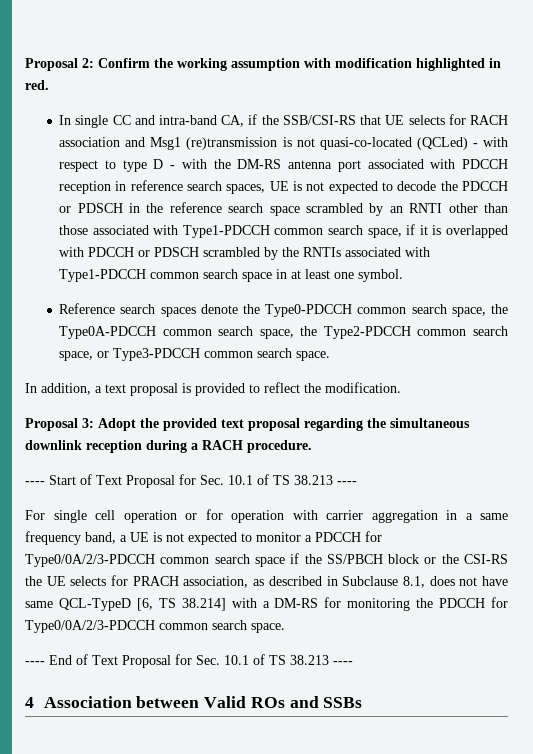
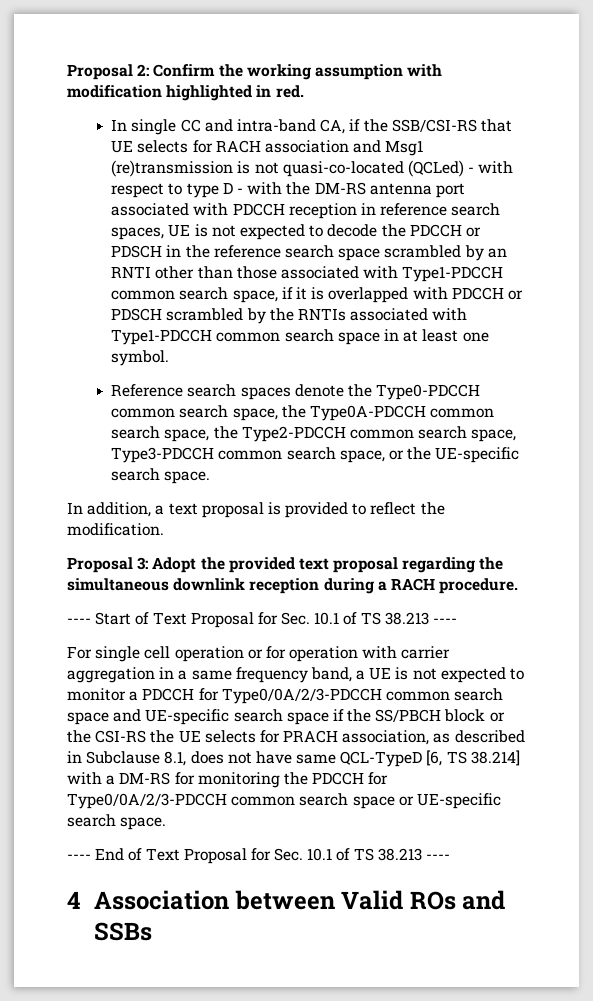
- Reference search spaces denote the Type0-PDCCH common search space, the Type0A-PDCCH common search space, the Type2-PDCCH common search space, or Type3-PDCCH common search space.
+ Reference search spaces denote the Type0-PDCCH common search space, the Type0A-PDCCH common search space, the Type2-PDCCH common search space, Type3-PDCCH common search space, or the UE-specific search space.
- For single cell operation or for operation with carrier aggregation in a same frequency band, a UE is not expected to monitor a PDCCH for Type0/0A/2/3-PDCCH common search space if the SS/PBCH block or the CSI-RS the UE selects for PRACH association, as described in Subclause 8.1, does not have same QCL-TypeD [6, TS 38.214] with a DM-RS for monitoring the PDCCH for Type0/0A/2/3-PDCCH common search space.
+ For single cell operation or for operation with carrier aggregation in a same frequency band, a UE is not expected to monitor a PDCCH for Type0/0A/2/3-PDCCH common search space and UE-specific search space if the SS/PBCH block or the CSI-RS the UE selects for PRACH association, as described in Subclause 8.1, does not have same QCL-TypeD [6, TS 38.214] with a DM-RS for monitoring the PDCCH for Type0/0A/2/3-PDCCH common search space or UE-specific search space.

